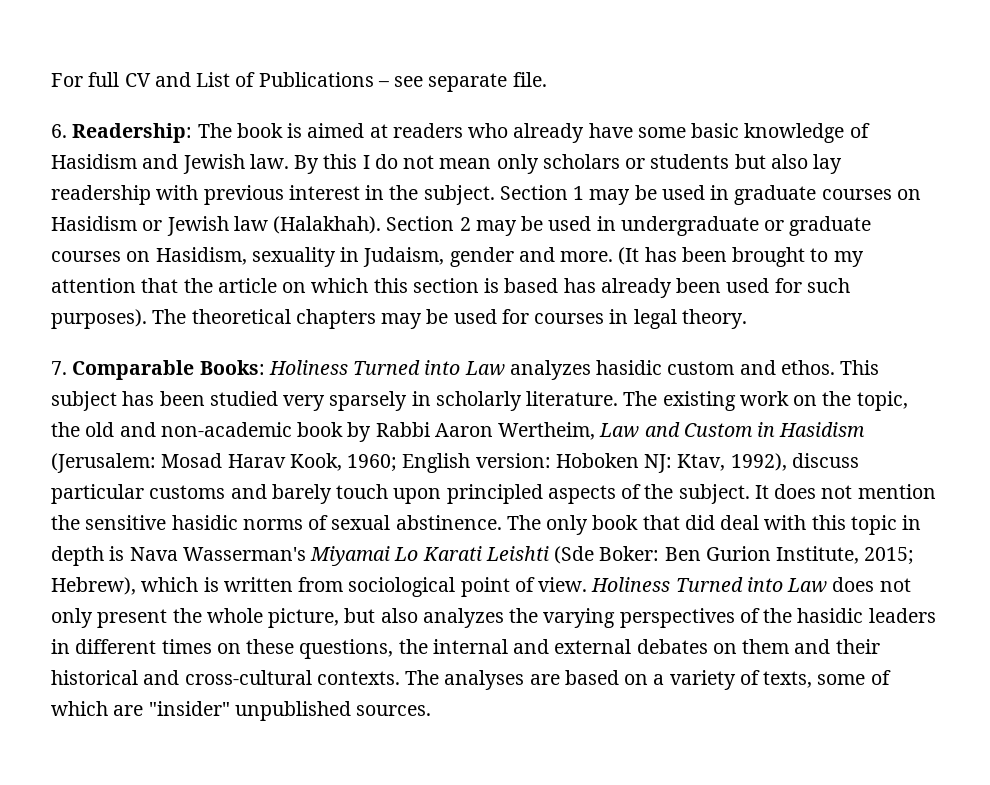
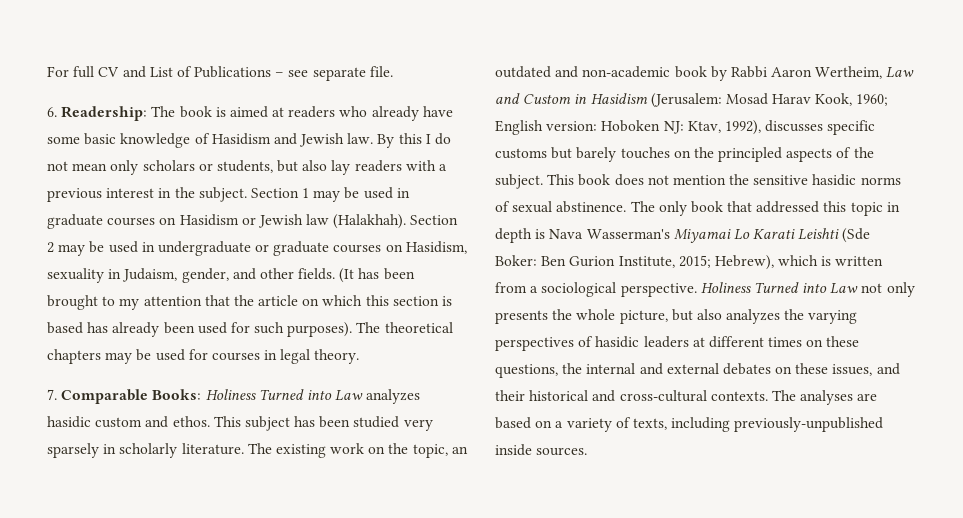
- By this I do not mean only scholars or students but also lay readership with previous interest in the subject.
+ By this I do not mean only scholars or students, but also lay readers with a previous interest in the subject.
- Section 2 may be used in undergraduate or graduate courses on Hasidism, sexuality in Judaism, gender and more.
+ Section 2 may be used in undergraduate or graduate courses on Hasidism, sexuality in Judaism, gender, and other fields.
- The existing work on the topic, the old and non-academic book by Rabbi Aaron Wertheim, Law and Custom in Hasidism (Jerusalem: Mosad Harav Kook, 1960; English version: Hoboken NJ: Ktav, 1992), discuss particular customs and barely touch upon principled aspects of the subject.
+ The existing work on the topic, an outdated and non-academic book by Rabbi Aaron Wertheim, Law and Custom in Hasidism (Jerusalem: Mosad Harav Kook, 1960; English version: Hoboken NJ: Ktav, 1992), discusses specific customs but barely touches on the principled aspects of the subject.
- It does not mention the sensitive hasidic norms of sexual abstinence.
+ This book does not mention the sensitive hasidic norms of sexual abstinence.
- The only book that did deal with this topic in depth is Nava Wasserman's Miyamai Lo Karati Leishti (Sde Boker: Ben Gurion Institute, 2015; Hebrew), which is written from sociological point of view. Holiness Turned into Law does not only present the whole picture, but also analyzes the varying perspectives of the hasidic leaders in different times on these questions, the internal and external debates on them and their historical and cross-cultural contexts.
+ The only book that addressed this topic in depth is Nava Wasserman's Miyamai Lo Karati Leishti (Sde Boker: Ben Gurion Institute, 2015; Hebrew), which is written from a sociological perspective. Holiness Turned into Law not only presents the whole picture, but also analyzes the varying perspectives of hasidic leaders at different times on these questions, the internal and external debates on these issues, and their historical and cross-cultural contexts.
- The analyses are based on a variety of texts, some of which are "insider" unpublished sources.
+ The analyses are based on a variety of texts, including previously-unpublished inside sources.

